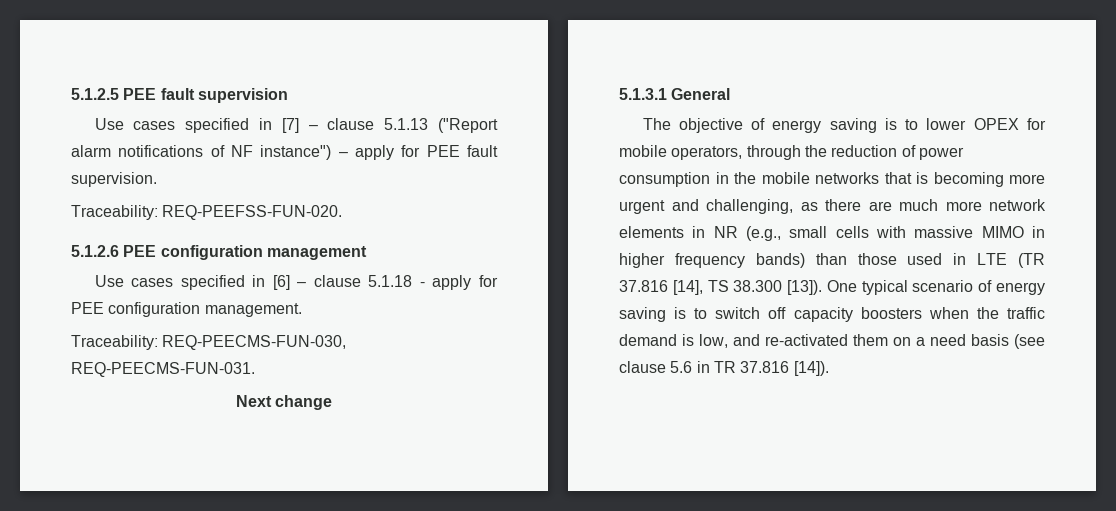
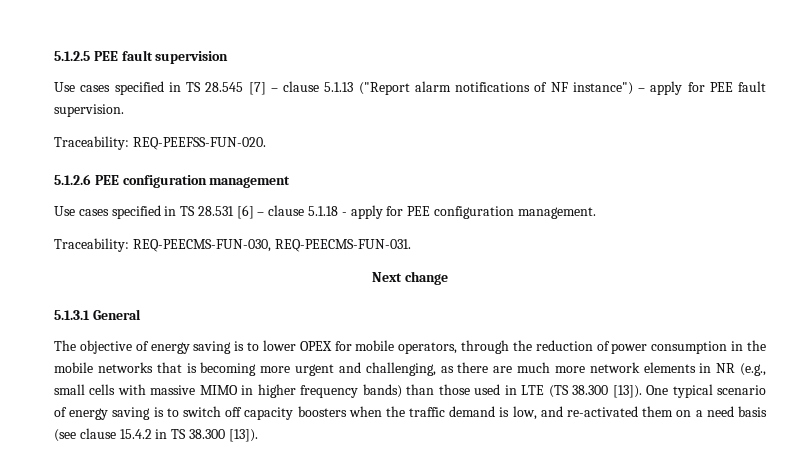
- Use cases specified in [7] – clause 5.1.13 ("Report alarm notifications of NF instance") – apply for PEE fault supervision.
+ Use cases specified in TS 28.545 [7] – clause 5.1.13 ("Report alarm notifications of NF instance") – apply for PEE fault supervision.
- Use cases specified in [6] – clause 5.1.18 - apply for PEE configuration management.
+ Use cases specified in TS 28.531 [6] – clause 5.1.18 - apply for PEE configuration management.
- The objective of energy saving is to lower OPEX for mobile operators, through the reduction of power consumption in the mobile networks that is becoming more urgent and challenging, as there are much more network elements in NR (e.g., small cells with massive MIMO in higher frequency bands) than those used in LTE (TR 37.816 [14], TS 38.300 [13]).
+ The objective of energy saving is to lower OPEX for mobile operators, through the reduction of power consumption in the mobile networks that is becoming more urgent and challenging, as there are much more network elements in NR (e.g., small cells with massive MIMO in higher frequency bands) than those used in LTE (TS 38.300 [13]).
- One typical scenario of energy saving is to switch off capacity boosters when the traffic demand is low, and re-activated them on a need basis (see clause 5.6 in TR 37.816 [14]).
+ One typical scenario of energy saving is to switch off capacity boosters when the traffic demand is low, and re-activated them on a need basis (see clause 15.4.2 in TS 38.300 [13]).

